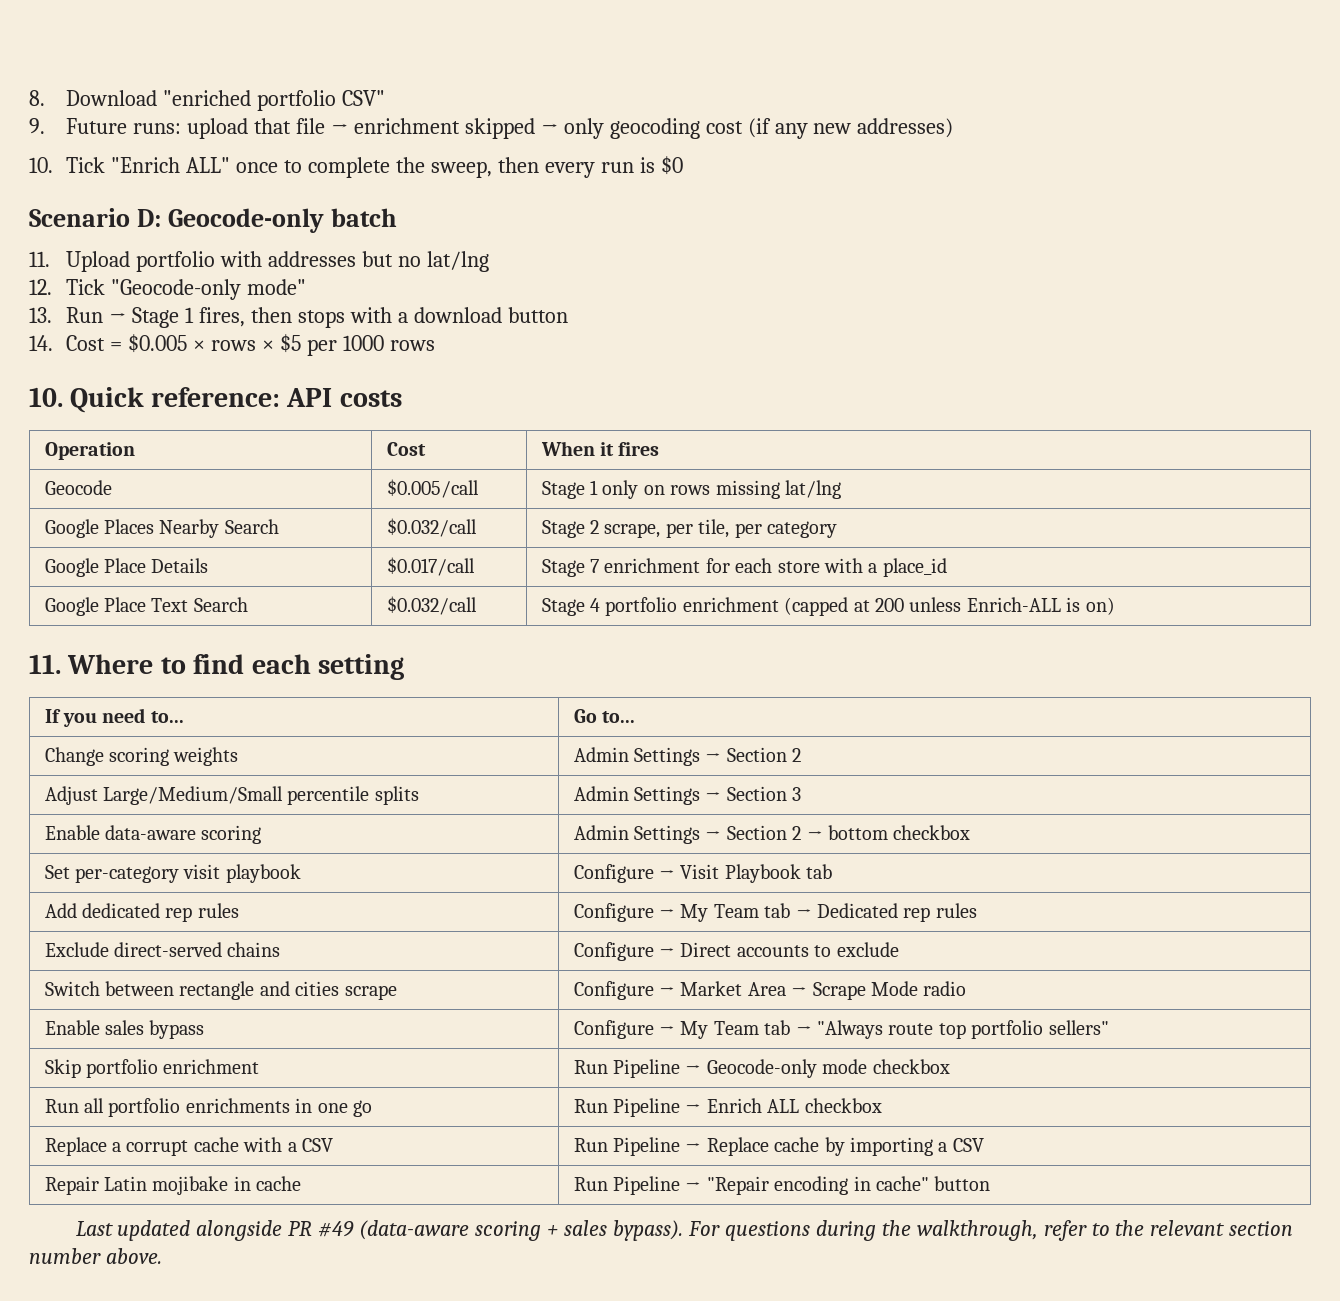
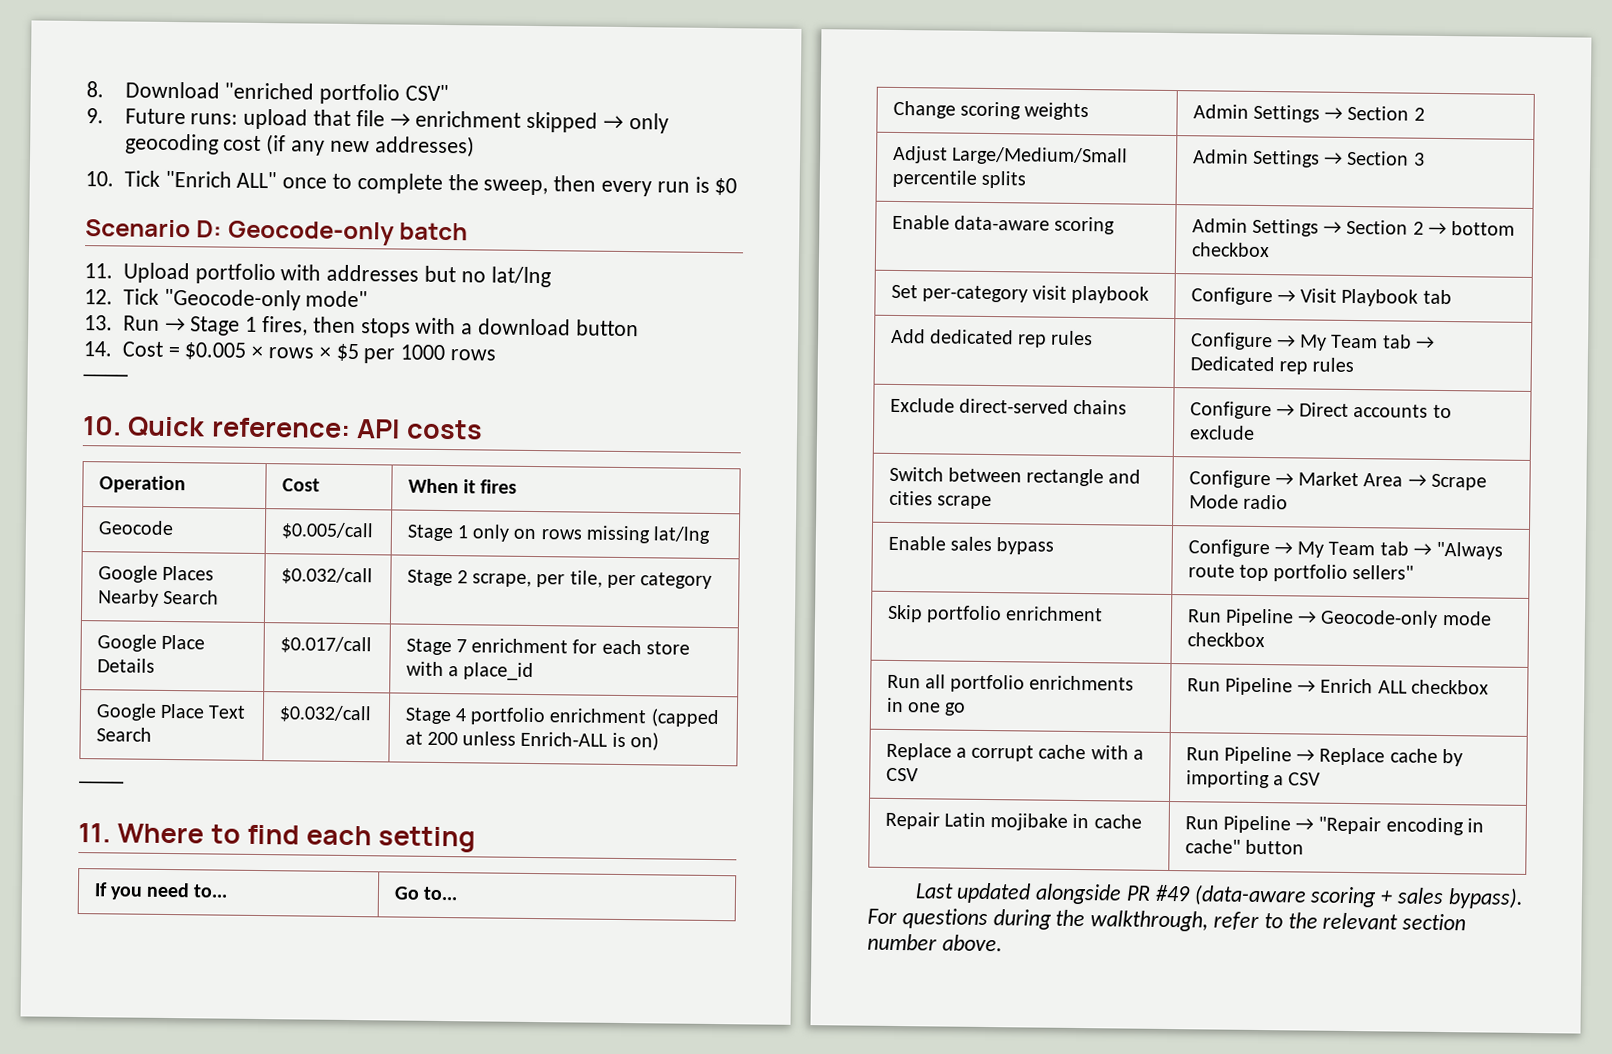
  14. Cost = $0.005 × rows × $5 per 1000 rows
+ ────
  Google Place Text Search | $0.032/call | Stage 4 portfolio enrichment (capped at 200 unless Enrich-ALL is on)
+ ────

